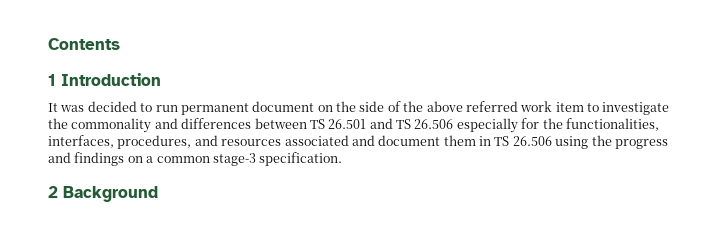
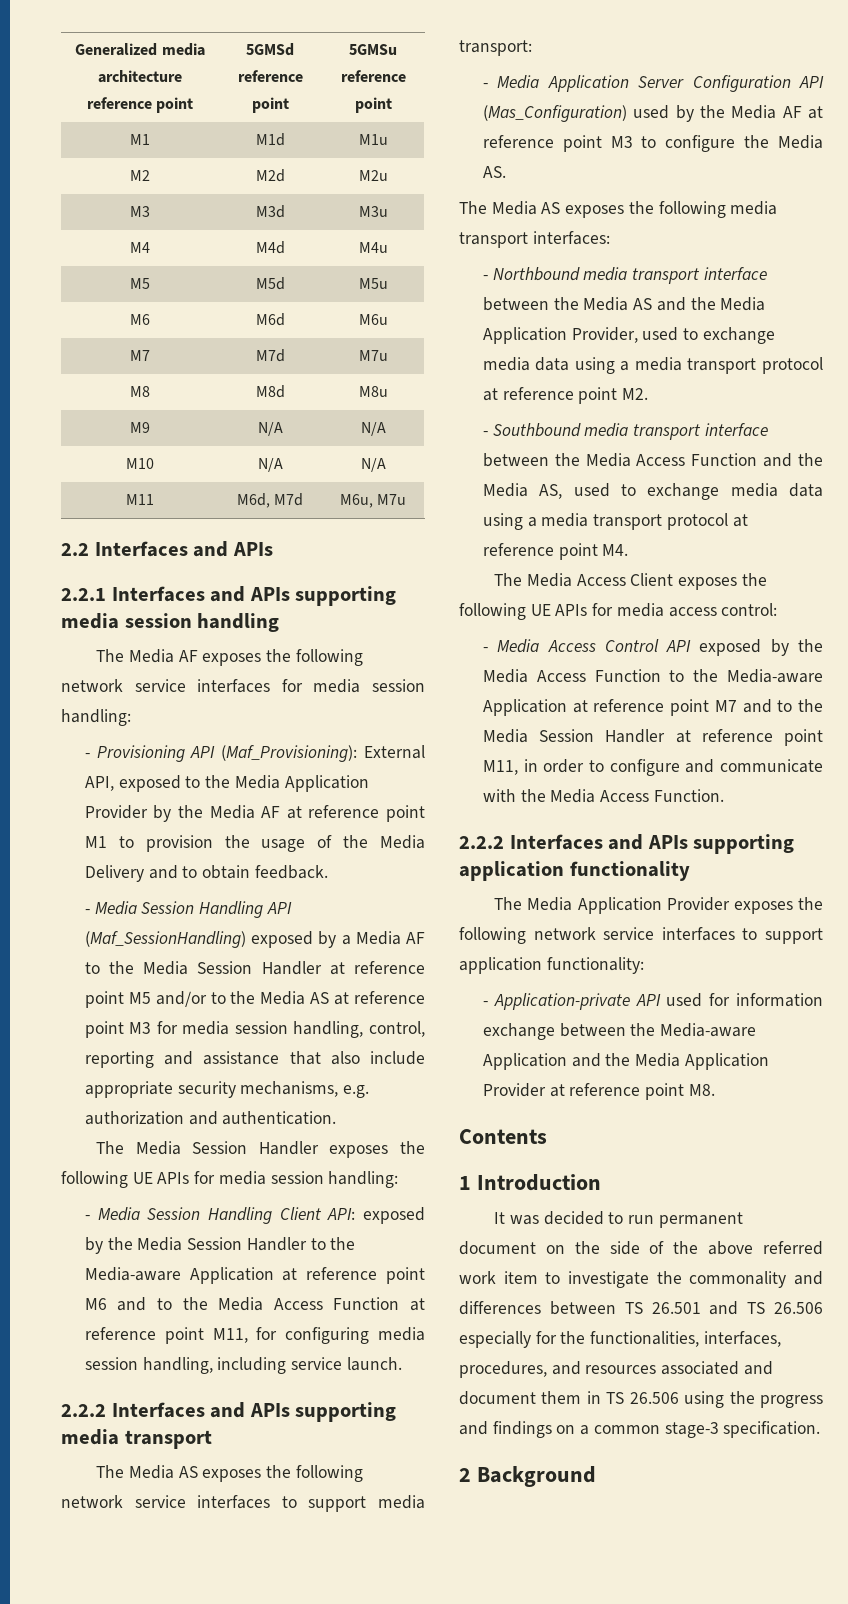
+ Generalized media architecture reference point | 5GMSd reference point | 5GMSu reference point
+ M1 | M1d | M1u
+ M2 | M2d | M2u
+ M3 | M3d | M3u
+ M4 | M4d | M4u
+ M5 | M5d | M5u
+ M6 | M6d | M6u
+ M7 | M7d | M7u
+ M8 | M8d | M8u
+ M9 | N/A | N/A
+ M10 | N/A | N/A
+ M11 | M6d, M7d | M6u, M7u
+ 2.2 Interfaces and APIs
+ 2.2.1 Interfaces and APIs supporting media session handling
+ The Media AF exposes the following network service interfaces for media session handling:
+ - Provisioning API (Maf_Provisioning): External API, exposed to the Media Application Provider by the Media AF at reference point M1 to provision the usage of the Media Delivery and to obtain feedback.
+ - Media Session Handling API (Maf_SessionHandling) exposed by a Media AF to the Media Session Handler at reference point M5 and/or to the Media AS at reference point M3 for media session handling, control, reporting and assistance that also include appropriate security mechanisms, e.g. authorization and authentication.
+ The Media Session Handler exposes the following UE APIs for media session handling:
+ - Media Session Handling Client API: exposed by the Media Session Handler to the Media-aware Application at reference point M6 and to the Media Access Function at reference point M11, for configuring media session handling, including service launch.
+ 2.2.2 Interfaces and APIs supporting media transport
+ The Media AS exposes the following network service interfaces to support media transport:
+ - Media Application Server Configuration API (Mas_Configuration) used by the Media AF at reference point M3 to configure the Media AS.
+ The Media AS exposes the following media transport interfaces:
+ - Northbound media transport interface between the Media AS and the Media Application Provider, used to exchange media data using a media transport protocol at reference point M2.
+ - Southbound media transport interface between the Media Access Function and the Media AS, used to exchange media data using a media transport protocol at reference point M4.
+ The Media Access Client exposes the following UE APIs for media access control:
+ - Media Access Control API exposed by the Media Access Function to the Media-aware Application at reference point M7 and to the Media Session Handler at reference point M11, in order to configure and communicate with the Media Access Function.
+ 2.2.2 Interfaces and APIs supporting application functionality
+ The Media Application Provider exposes the following network service interfaces to support application functionality:
+ - Application-private API used for information exchange between the Media-aware Application and the Media Application Provider at reference point M8.

